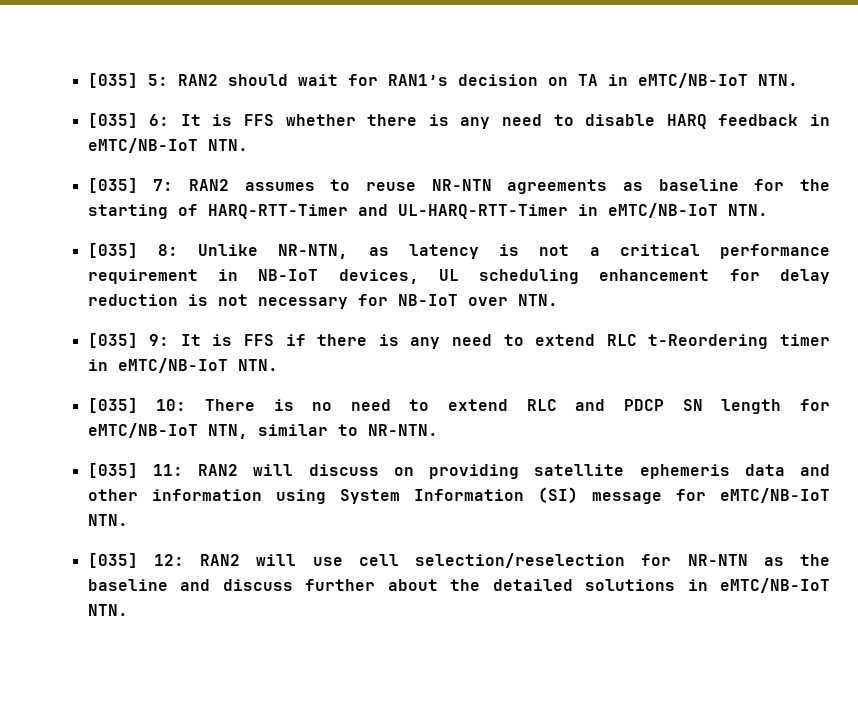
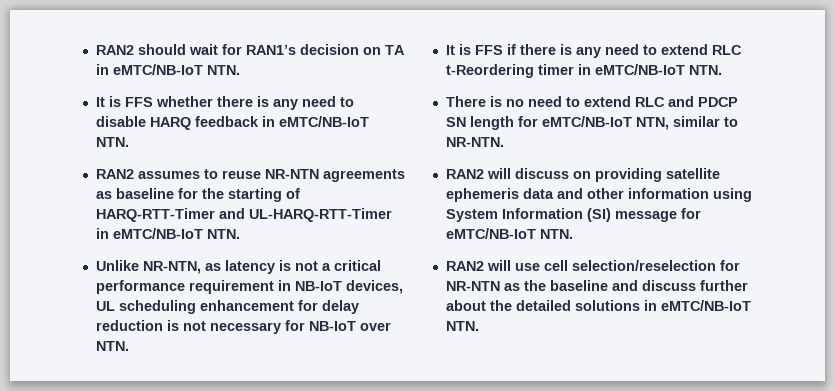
- [035] 5: RAN2 should wait for RAN1’s decision on TA in eMTC/NB-IoT NTN.
+ RAN2 should wait for RAN1’s decision on TA in eMTC/NB-IoT NTN.
- [035] 6: It is FFS whether there is any need to disable HARQ feedback in eMTC/NB-IoT NTN.
+ It is FFS whether there is any need to disable HARQ feedback in eMTC/NB-IoT NTN.
- [035] 7: RAN2 assumes to reuse NR-NTN agreements as baseline for the starting of HARQ-RTT-Timer and UL-HARQ-RTT-Timer in eMTC/NB-IoT NTN.
+ RAN2 assumes to reuse NR-NTN agreements as baseline for the starting of HARQ-RTT-Timer and UL-HARQ-RTT-Timer in eMTC/NB-IoT NTN.
- [035] 8: Unlike NR-NTN, as latency is not a critical performance requirement in NB-IoT devices, UL scheduling enhancement for delay reduction is not necessary for NB-IoT over NTN.
+ Unlike NR-NTN, as latency is not a critical performance requirement in NB-IoT devices, UL scheduling enhancement for delay reduction is not necessary for NB-IoT over NTN.
- [035] 9: It is FFS if there is any need to extend RLC t-Reordering timer in eMTC/NB-IoT NTN.
+ It is FFS if there is any need to extend RLC t-Reordering timer in eMTC/NB-IoT NTN.
- [035] 10: There is no need to extend RLC and PDCP SN length for eMTC/NB-IoT NTN, similar to NR-NTN.
+ There is no need to extend RLC and PDCP SN length for eMTC/NB-IoT NTN, similar to NR-NTN.
- [035] 11: RAN2 will discuss on providing satellite ephemeris data and other information using System Information (SI) message for eMTC/NB-IoT NTN.
+ RAN2 will discuss on providing satellite ephemeris data and other information using System Information (SI) message for eMTC/NB-IoT NTN.
- [035] 12: RAN2 will use cell selection/reselection for NR-NTN as the baseline and discuss further about the detailed solutions in eMTC/NB-IoT NTN.
+ RAN2 will use cell selection/reselection for NR-NTN as the baseline and discuss further about the detailed solutions in eMTC/NB-IoT NTN.

